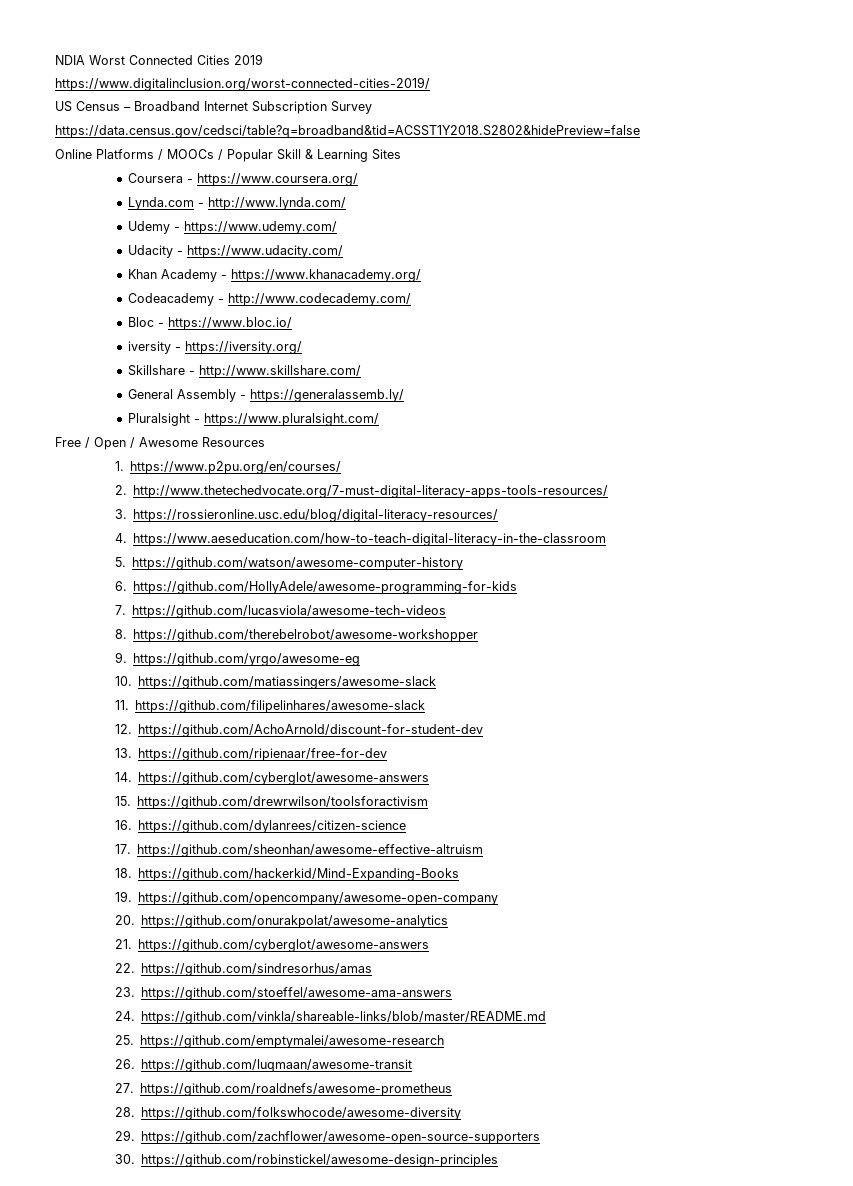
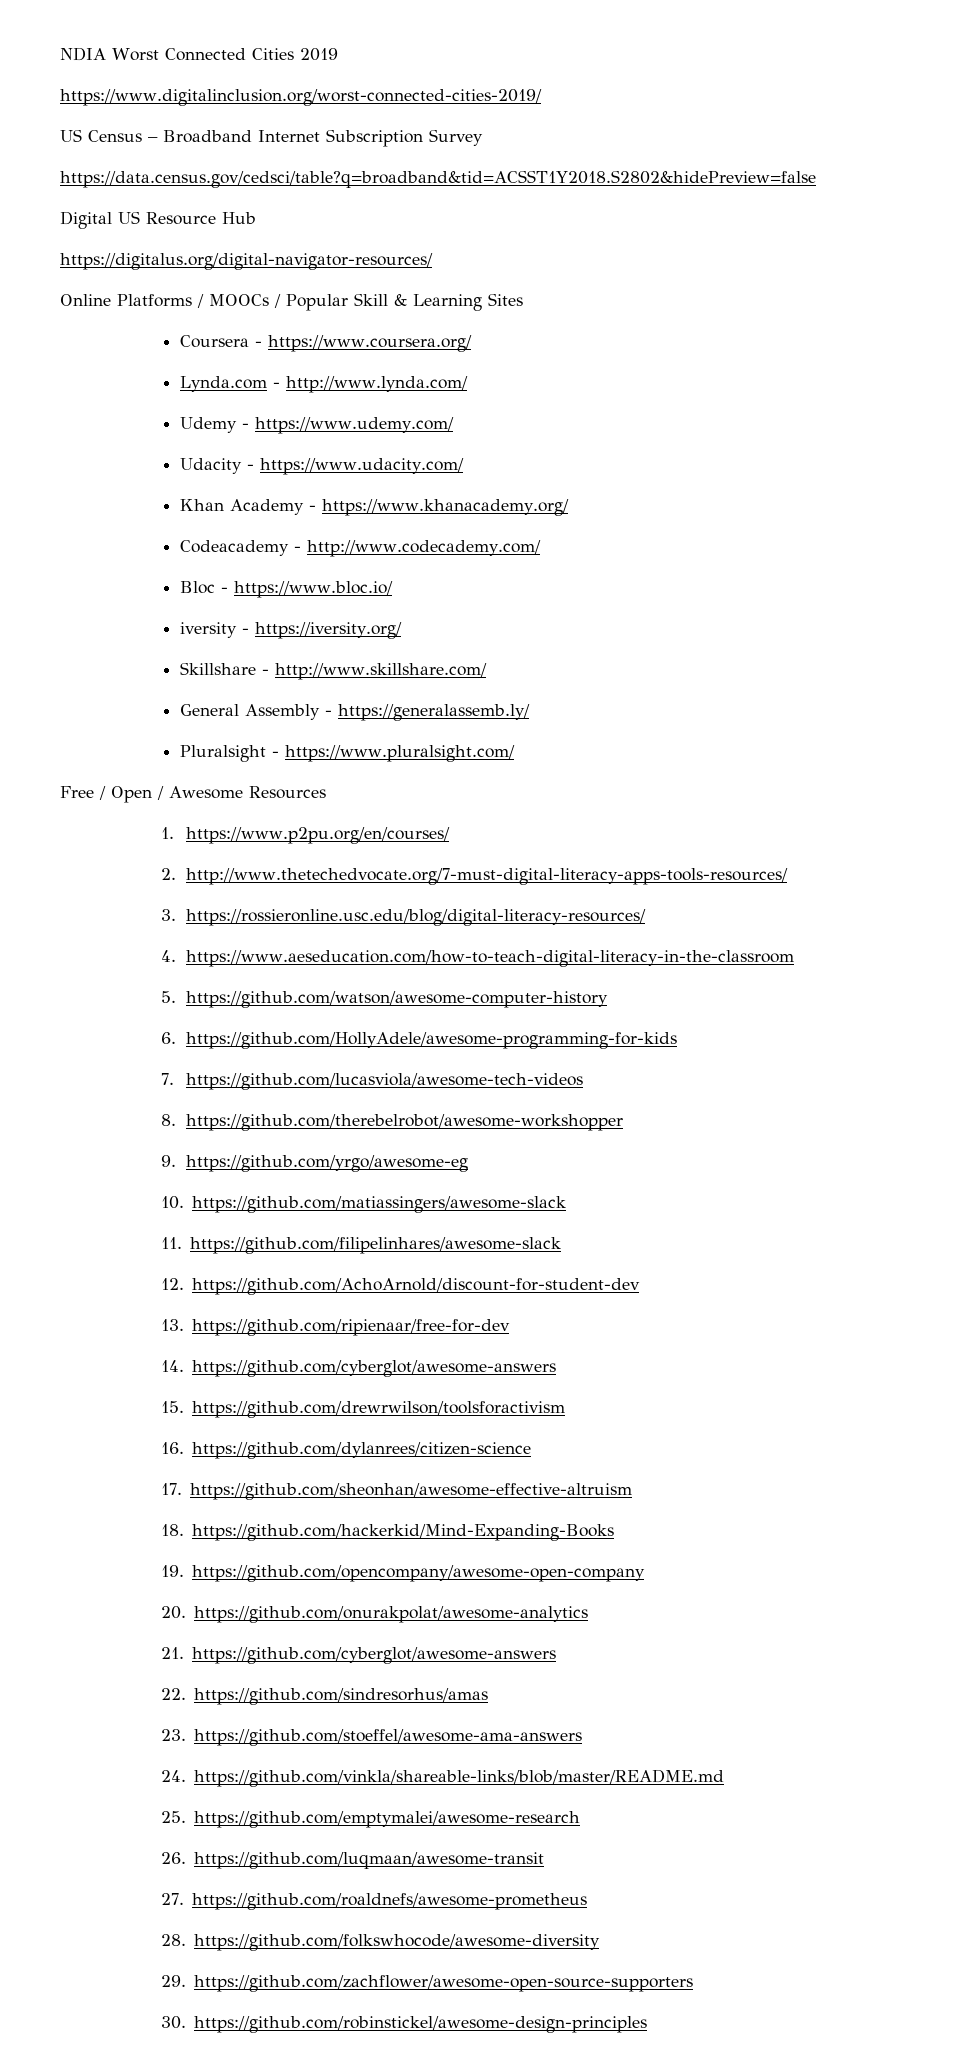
+ Digital US Resource Hub
+ https://digitalus.org/digital-navigator-resources/

